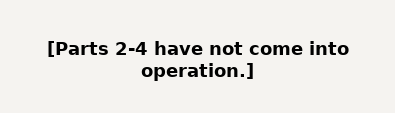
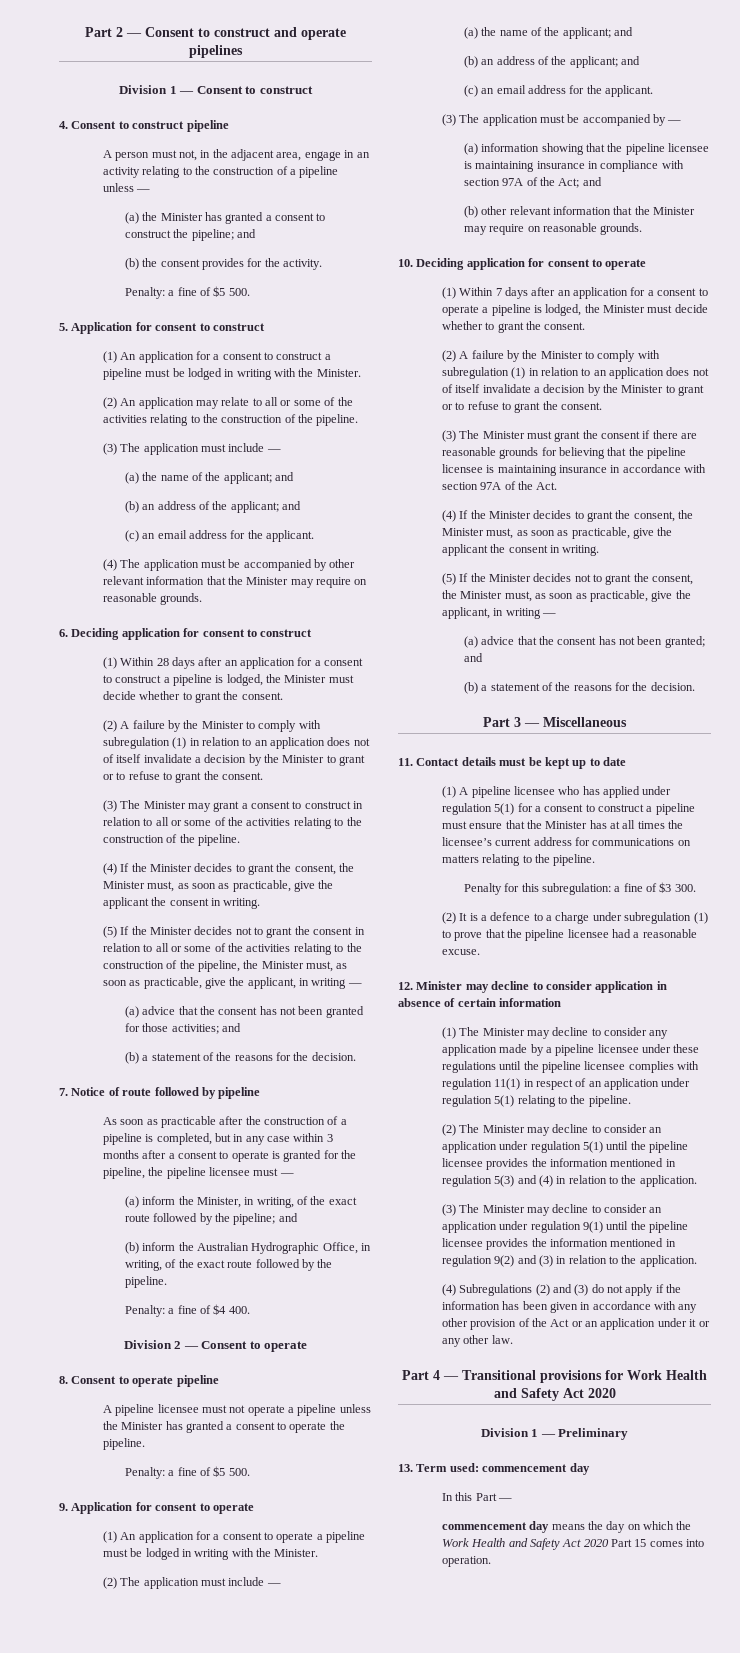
- [Parts 2-4 have not come into operation.]
+ Part 2 — Consent to construct and operate pipelines
+ Division 1 — Consent to construct
+ 4. Consent to construct pipeline
+ A person must not, in the adjacent area, engage in an activity relating to the construction of a pipeline unless —
+ (a) the Minister has granted a consent to construct the pipeline; and
+ (b) the consent provides for the activity.
+ Penalty: a fine of $5 500.
+ 5. Application for consent to construct
+ (1) An application for a consent to construct a pipeline must be lodged in writing with the Minister.
+ (2) An application may relate to all or some of the activities relating to the construction of the pipeline.
+ (3) The application must include —
+ (a) the name of the applicant; and
+ (b) an address of the applicant; and
+ (c) an email address for the applicant.
+ (4) The application must be accompanied by other relevant information that the Minister may require on reasonable grounds.
+ 6. Deciding application for consent to construct
+ (1) Within 28 days after an application for a consent to construct a pipeline is lodged, the Minister must decide whether to grant the consent.
+ (2) A failure by the Minister to comply with subregulation (1) in relation to an application does not of itself invalidate a decision by the Minister to grant or to refuse to grant the consent.
+ (3) The Minister may grant a consent to construct in relation to all or some of the activities relating to the construction of the pipeline.
+ (4) If the Minister decides to grant the consent, the Minister must, as soon as practicable, give the applicant the consent in writing.
+ (5) If the Minister decides not to grant the consent in relation to all or some of the activities relating to the construction of the pipeline, the Minister must, as soon as practicable, give the applicant, in writing —
+ (a) advice that the consent has not been granted for those activities; and
+ (b) a statement of the reasons for the decision.
+ 7. Notice of route followed by pipeline
+ As soon as practicable after the construction of a pipeline is completed, but in any case within 3 months after a consent to operate is granted for the pipeline, the pipeline licensee must —
+ (a) inform the Minister, in writing, of the exact route followed by the pipeline; and
+ (b) inform the Australian Hydrographic Office, in writing, of the exact route followed by the pipeline.
+ Penalty: a fine of $4 400.
+ Division 2 — Consent to operate
+ 8. Consent to operate pipeline
+ A pipeline licensee must not operate a pipeline unless the Minister has granted a consent to operate the pipeline.
+ Penalty: a fine of $5 500.
+ 9. Application for consent to operate
+ (1) An application for a consent to operate a pipeline must be lodged in writing with the Minister.
+ (2) The application must include —
+ (a) the name of the applicant; and
+ (b) an address of the applicant; and
+ (c) an email address for the applicant.
+ (3) The application must be accompanied by —
+ (a) information showing that the pipeline licensee is maintaining insurance in compliance with section 97A of the Act; and
+ (b) other relevant information that the Minister may require on reasonable grounds.
+ 10. Deciding application for consent to operate
+ (1) Within 7 days after an application for a consent to operate a pipeline is lodged, the Minister must decide whether to grant the consent.
+ (2) A failure by the Minister to comply with subregulation (1) in relation to an application does not of itself invalidate a decision by the Minister to grant or to refuse to grant the consent.
+ (3) The Minister must grant the consent if there are reasonable grounds for believing that the pipeline licensee is maintaining insurance in accordance with section 97A of the Act.
+ (4) If the Minister decides to grant the consent, the Minister must, as soon as practicable, give the applicant the consent in writing.
+ (5) If the Minister decides not to grant the consent, the Minister must, as soon as practicable, give the applicant, in writing —
+ (a) advice that the consent has not been granted; and
+ (b) a statement of the reasons for the decision.
+ Part 3 — Miscellaneous
+ 11. Contact details must be kept up to date
+ (1) A pipeline licensee who has applied under regulation 5(1) for a consent to construct a pipeline must ensure that the Minister has at all times the licensee’s current address for communications on matters relating to the pipeline.
+ Penalty for this subregulation: a fine of $3 300.
+ (2) It is a defence to a charge under subregulation (1) to prove that the pipeline licensee had a reasonable excuse.
+ 12. Minister may decline to consider application in absence of certain information
+ (1) The Minister may decline to consider any application made by a pipeline licensee under these regulations until the pipeline licensee complies with regulation 11(1) in respect of an application under regulation 5(1) relating to the pipeline.
+ (2) The Minister may decline to consider an application under regulation 5(1) until the pipeline licensee provides the information mentioned in regulation 5(3) and (4) in relation to the application.
+ (3) The Minister may decline to consider an application under regulation 9(1) until the pipeline licensee provides the information mentioned in regulation 9(2) and (3) in relation to the application.
+ (4) Subregulations (2) and (3) do not apply if the information has been given in accordance with any other provision of the Act or an application under it or any other law.
+ Part 4 — Transitional provisions for Work Health and Safety Act 2020
+ Division 1 — Preliminary
+ 13. Term used: commencement day
+ In this Part —
+ commencement day means the day on which the Work Health and Safety Act 2020 Part 15 comes into operation.

